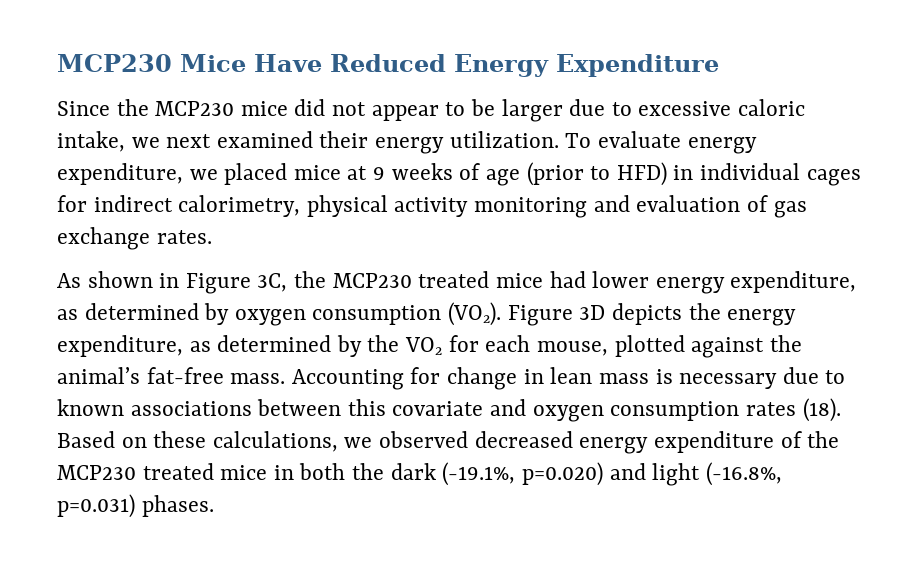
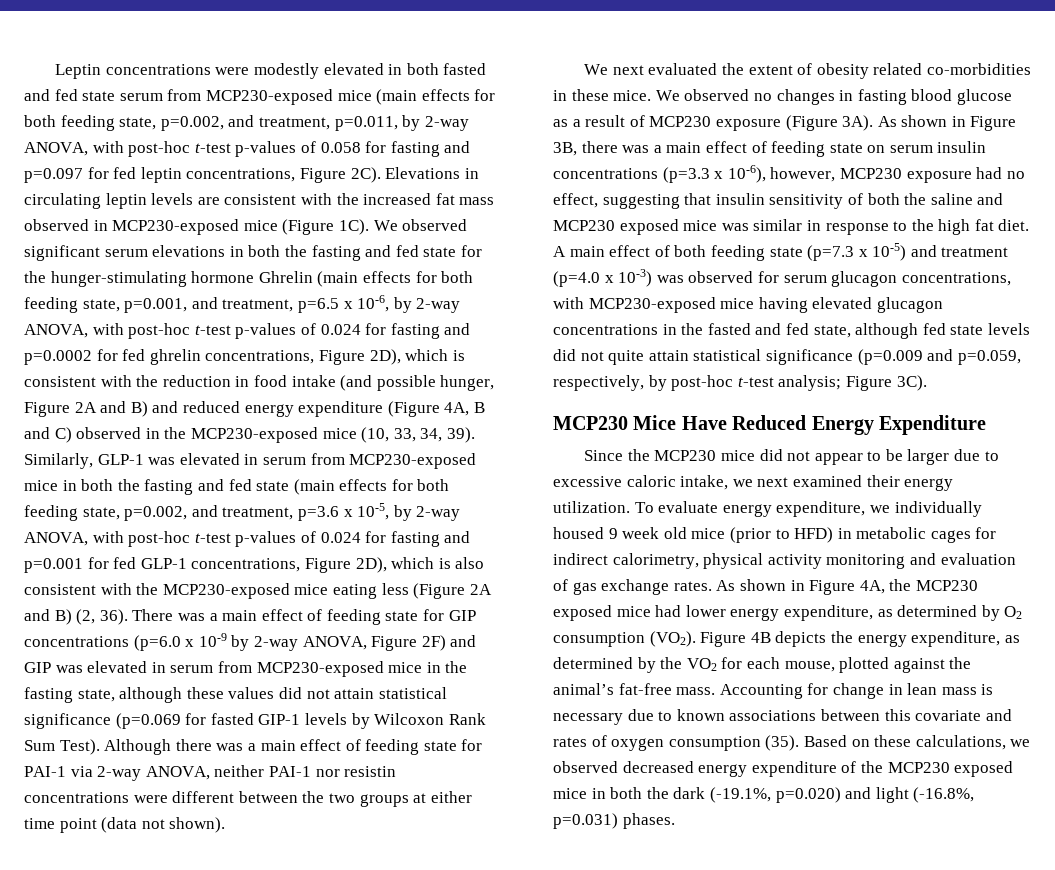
+ Leptin concentrations were modestly elevated in both fasted and fed state serum from MCP230-exposed mice (main effects for both feeding state, p=0.002, and treatment, p=0.011, by 2-way ANOVA, with post-hoc t-test p-values of 0.058 for fasting and p=0.097 for fed leptin concentrations, Figure 2C). Elevations in circulating leptin levels are consistent with the increased fat mass observed in MCP230-exposed mice (Figure 1C). We observed significant serum elevations in both the fasting and fed state for the hunger-stimulating hormone Ghrelin (main effects for both feeding state, p=0.001, and treatment, p=6.5 x 10-6, by 2-way ANOVA, with post-hoc t-test p-values of 0.024 for fasting and p=0.0002 for fed ghrelin concentrations, Figure 2D), which is consistent with the reduction in food intake (and possible hunger, Figure 2A and B) and reduced energy expenditure (Figure 4A, B and C) observed in the MCP230-exposed mice (10, 33, 34, 39). Similarly, GLP-1 was elevated in serum from MCP230-exposed mice in both the fasting and fed state (main effects for both feeding state, p=0.002, and treatment, p=3.6 x 10-5, by 2-way ANOVA, with post-hoc t-test p-values of 0.024 for fasting and p=0.001 for fed GLP-1 concentrations, Figure 2D), which is also consistent with the MCP230-exposed mice eating less (Figure 2A and B) (2, 36). There was a main effect of feeding state for GIP concentrations (p=6.0 x 10-9 by 2-way ANOVA, Figure 2F) and GIP was elevated in serum from MCP230-exposed mice in the fasting state, although these values did not attain statistical significance (p=0.069 for fasted GIP-1 levels by Wilcoxon Rank Sum Test). Although there was a main effect of feeding state for PAI-1 via 2-way ANOVA, neither PAI-1 nor resistin concentrations were different between the two groups at either time point (data not shown).
+ We next evaluated the extent of obesity related co-morbidities in these mice. We observed no changes in fasting blood glucose as a result of MCP230 exposure (Figure 3A). As shown in Figure 3B, there was a main effect of feeding state on serum insulin concentrations (p=3.3 x 10-6), however, MCP230 exposure had no effect, suggesting that insulin sensitivity of both the saline and MCP230 exposed mice was similar in response to the high fat diet. A main effect of both feeding state (p=7.3 x 10-5) and treatment (p=4.0 x 10-3) was observed for serum glucagon concentrations, with MCP230-exposed mice having elevated glucagon concentrations in the fasted and fed state, although fed state levels did not quite attain statistical significance (p=0.009 and p=0.059, respectively, by post-hoc t-test analysis; Figure 3C).
- To evaluate energy expenditure, we placed mice at 9 weeks of age (prior to HFD) in individual cages for indirect calorimetry, physical activity monitoring and evaluation of gas exchange rates.
- As shown in Figure 3C, the MCP230 treated mice had lower energy expenditure, as determined by oxygen consumption (VO2).
+ To evaluate energy expenditure, we individually housed 9 week old mice (prior to HFD) in metabolic cages for indirect calorimetry, physical activity monitoring and evaluation of gas exchange rates. As shown in Figure 4A, the MCP230 exposed mice had lower energy expenditure, as determined by O2 consumption (VO2).
- Figure 3D depicts the energy expenditure, as determined by the VO2 for each mouse, plotted against the animal’s fat-free mass.
+ Figure 4B depicts the energy expenditure, as determined by the VO2 for each mouse, plotted against the animal’s fat-free mass.
- Accounting for change in lean mass is necessary due to known associations between this covariate and oxygen consumption rates (18).
+ Accounting for change in lean mass is necessary due to known associations between this covariate and rates of oxygen consumption (35).
- Based on these calculations, we observed decreased energy expenditure of the MCP230 treated mice in both the dark (-19.1%, p=0.020) and light (-16.8%, p=0.031) phases.
+ Based on these calculations, we observed decreased energy expenditure of the MCP230 exposed mice in both the dark (-19.1%, p=0.020) and light (-16.8%, p=0.031) phases.

